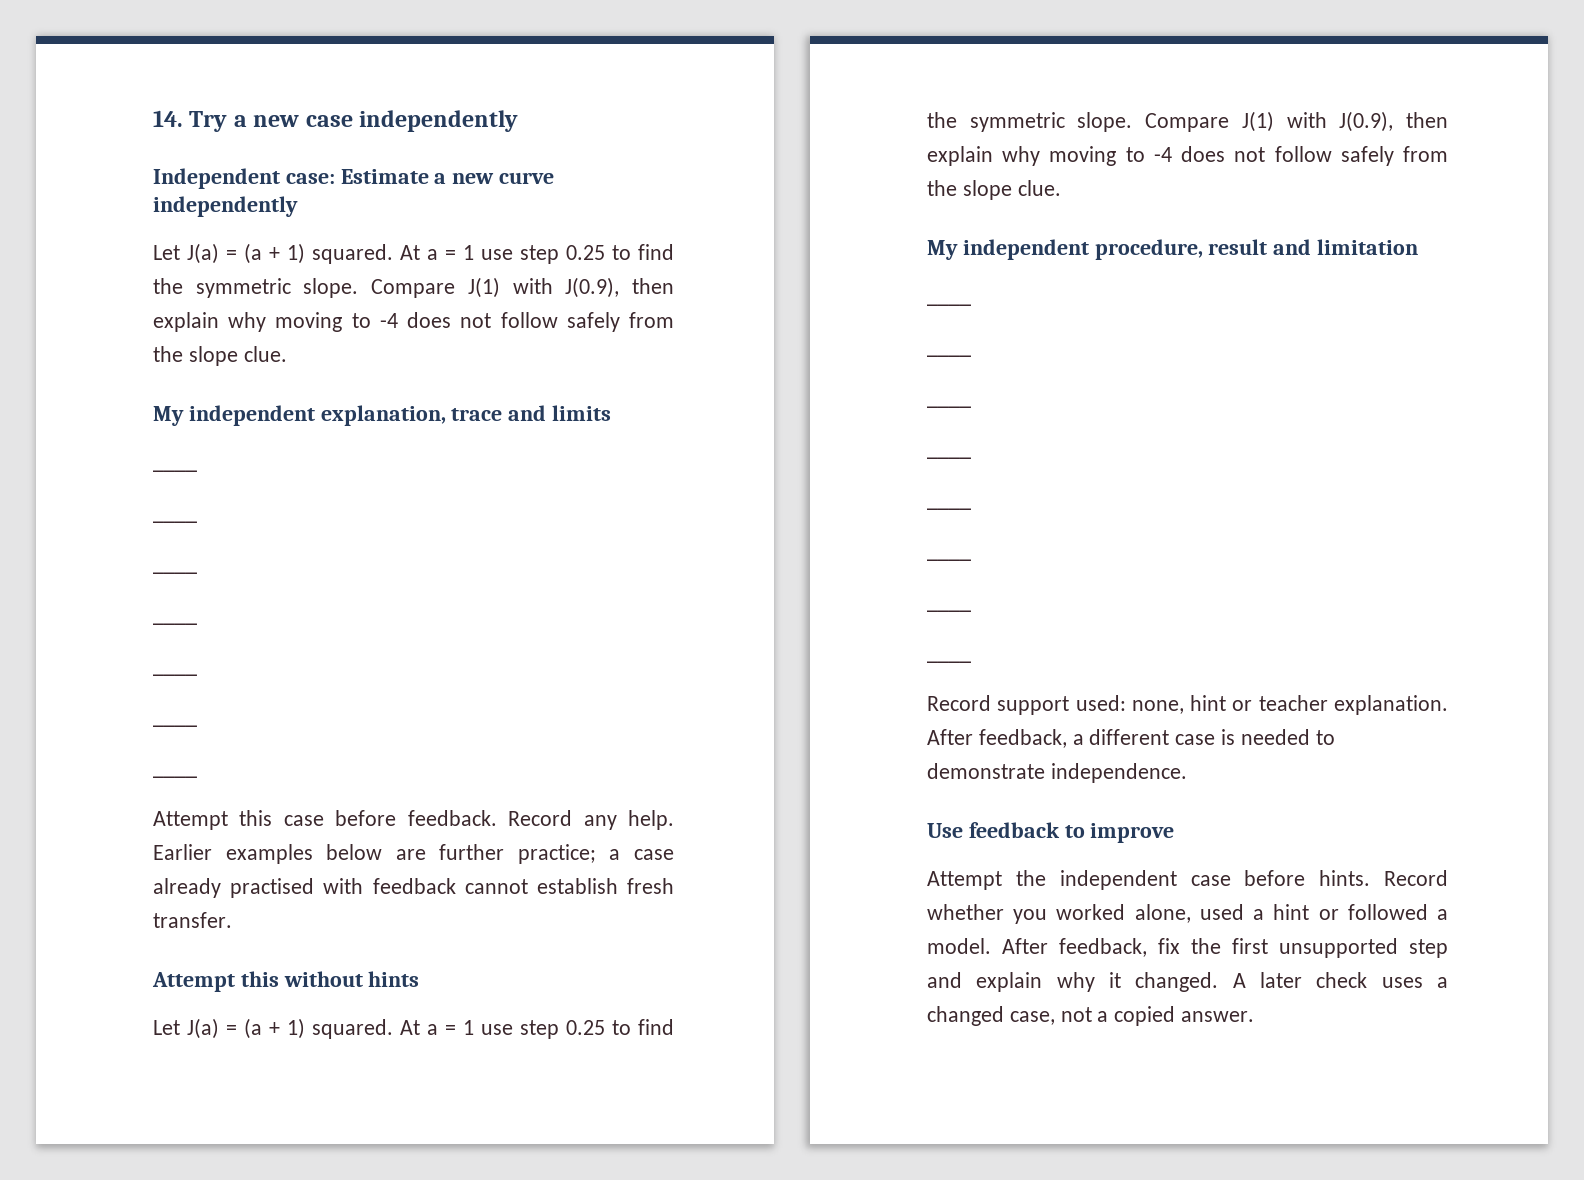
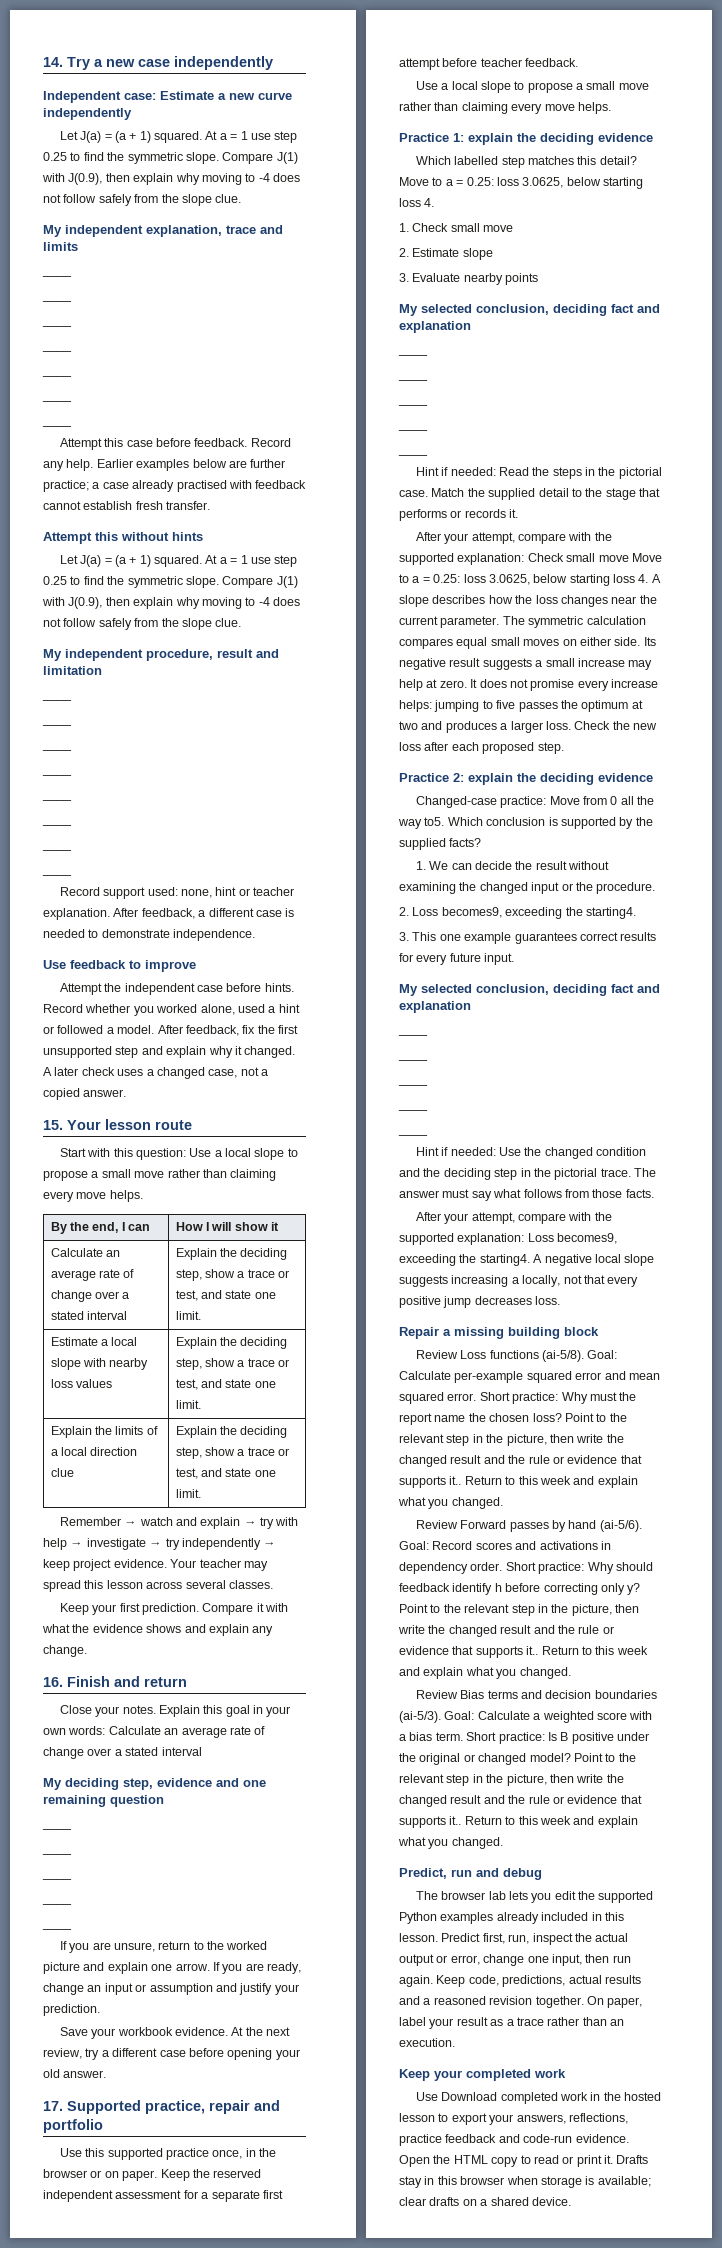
+ 15. Your lesson route
+ Start with this question: Use a local slope to propose a small move rather than claiming every move helps.
+ By the end, I can | How I will show it
+ Calculate an average rate of change over a stated interval | Explain the deciding step, show a trace or test, and state one limit.
+ Estimate a local slope with nearby loss values | Explain the deciding step, show a trace or test, and state one limit.
+ Explain the limits of a local direction clue | Explain the deciding step, show a trace or test, and state one limit.
+ Remember → watch and explain → try with help → investigate → try independently → keep project evidence. Your teacher may spread this lesson across several classes.
+ Keep your first prediction. Compare it with what the evidence shows and explain any change.
+ 16. Finish and return
+ Close your notes. Explain this goal in your own words: Calculate an average rate of change over a stated interval
+ My deciding step, evidence and one remaining question
+ ____
+ ____
+ ____
+ ____
+ ____
+ If you are unsure, return to the worked picture and explain one arrow. If you are ready, change an input or assumption and justify your prediction.
+ Save your workbook evidence. At the next review, try a different case before opening your old answer.
+ 17. Supported practice, repair and portfolio
+ Use this supported practice once, in the browser or on paper. Keep the reserved independent assessment for a separate first attempt before teacher feedback.
+ Use a local slope to propose a small move rather than claiming every move helps.
+ Practice 1: explain the deciding evidence
+ Which labelled step matches this detail? Move to a = 0.25: loss 3.0625, below starting loss 4.
+ 1. Check small move
+ 2. Estimate slope
+ 3. Evaluate nearby points
+ My selected conclusion, deciding fact and explanation
+ ____
+ ____
+ ____
+ ____
+ ____
+ Hint if needed: Read the steps in the pictorial case. Match the supplied detail to the stage that performs or records it.
+ After your attempt, compare with the supported explanation: Check small move Move to a = 0.25: loss 3.0625, below starting loss 4. A slope describes how the loss changes near the current parameter. The symmetric calculation compares equal small moves on either side. Its negative result suggests a small increase may help at zero. It does not promise every increase helps: jumping to five passes the optimum at two and produces a larger loss. Check the new loss after each proposed step.
+ Practice 2: explain the deciding evidence
+ Changed-case practice: Move from 0 all the way to5. Which conclusion is supported by the supplied facts?
+ 1. We can decide the result without examining the changed input or the procedure.
+ 2. Loss becomes9, exceeding the starting4.
+ 3. This one example guarantees correct results for every future input.
+ My selected conclusion, deciding fact and explanation
+ ____
+ ____
+ ____
+ ____
+ ____
+ Hint if needed: Use the changed condition and the deciding step in the pictorial trace. The answer must say what follows from those facts.
+ After your attempt, compare with the supported explanation: Loss becomes9, exceeding the starting4. A negative local slope suggests increasing a locally, not that every positive jump decreases loss.
+ Repair a missing building block
+ Review Loss functions (ai-5/8). Goal: Calculate per-example squared error and mean squared error. Short practice: Why must the report name the chosen loss? Point to the relevant step in the picture, then write the changed result and the rule or evidence that supports it.. Return to this week and explain what you changed.
+ Review Forward passes by hand (ai-5/6). Goal: Record scores and activations in dependency order. Short practice: Why should feedback identify h before correcting only y? Point to the relevant step in the picture, then write the changed result and the rule or evidence that supports it.. Return to this week and explain what you changed.
+ Review Bias terms and decision boundaries (ai-5/3). Goal: Calculate a weighted score with a bias term. Short practice: Is B positive under the original or changed model? Point to the relevant step in the picture, then write the changed result and the rule or evidence that supports it.. Return to this week and explain what you changed.
+ Predict, run and debug
+ The browser lab lets you edit the supported Python examples already included in this lesson. Predict first, run, inspect the actual output or error, change one input, then run again. Keep code, predictions, actual results and a reasoned revision together. On paper, label your result as a trace rather than an execution.
+ Keep your completed work
+ Use Download completed work in the hosted lesson to export your answers, reflections, practice feedback and code-run evidence. Open the HTML copy to read or print it. Drafts stay in this browser when storage is available; clear drafts on a shared device.

